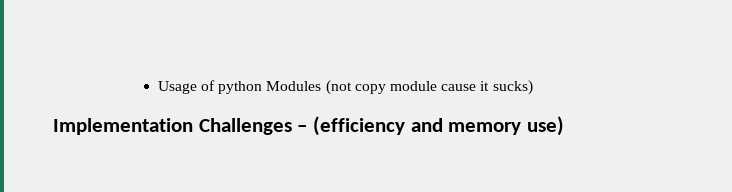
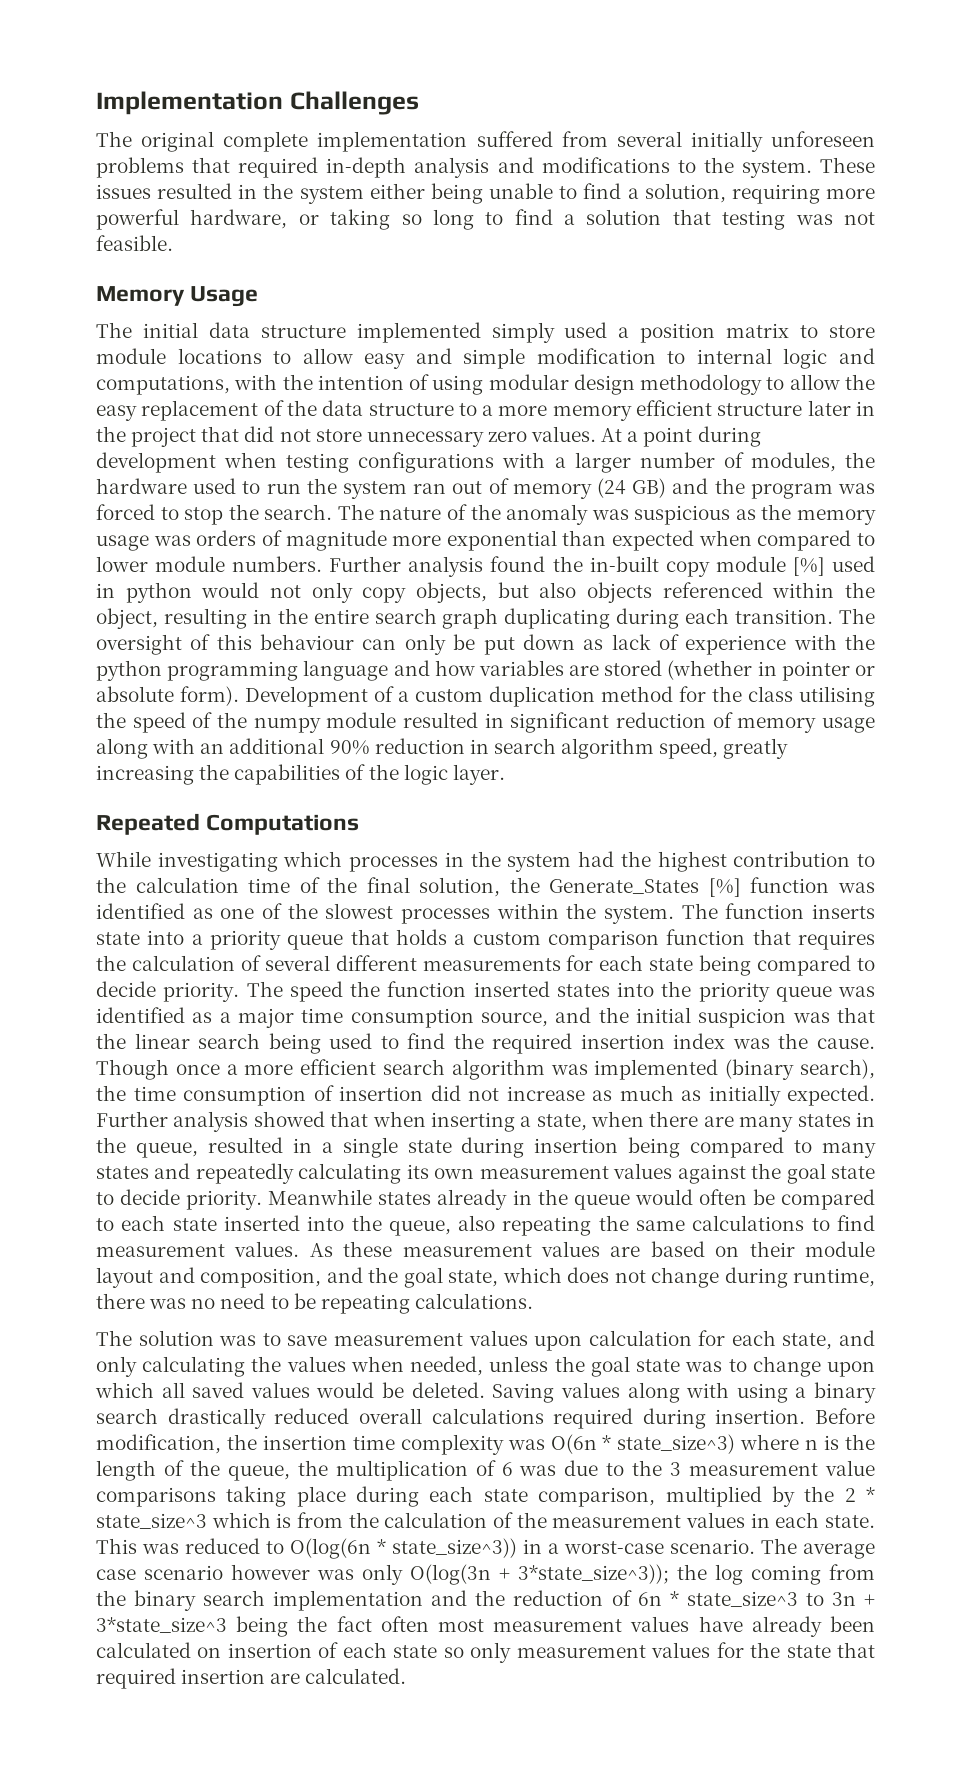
- Usage of python Modules (not copy module cause it sucks)
- Implementation Challenges – (efficiency and memory use)
+ Implementation Challenges
+ The original complete implementation suffered from several initially unforeseen problems that required in-depth analysis and modifications to the system. These issues resulted in the system either being unable to find a solution, requiring more powerful hardware, or taking so long to find a solution that testing was not feasible.
+ Memory Usage
+ The initial data structure implemented simply used a position matrix to store module locations to allow easy and simple modification to internal logic and computations, with the intention of using modular design methodology to allow the easy replacement of the data structure to a more memory efficient structure later in the project that did not store unnecessary zero values. At a point during development when testing configurations with a larger number of modules, the hardware used to run the system ran out of memory (24 GB) and the program was forced to stop the search. The nature of the anomaly was suspicious as the memory usage was orders of magnitude more exponential than expected when compared to lower module numbers. Further analysis found the in-built copy module [%] used in python would not only copy objects, but also objects referenced within the object, resulting in the entire search graph duplicating during each transition. The oversight of this behaviour can only be put down as lack of experience with the python programming language and how variables are stored (whether in pointer or absolute form). Development of a custom duplication method for the class utilising the speed of the numpy module resulted in significant reduction of memory usage along with an additional 90% reduction in search algorithm speed, greatly increasing the capabilities of the logic layer.
+ Repeated Computations
+ While investigating which processes in the system had the highest contribution to the calculation time of the final solution, the Generate_States [%] function was identified as one of the slowest processes within the system. The function inserts state into a priority queue that holds a custom comparison function that requires the calculation of several different measurements for each state being compared to decide priority. The speed the function inserted states into the priority queue was identified as a major time consumption source, and the initial suspicion was that the linear search being used to find the required insertion index was the cause. Though once a more efficient search algorithm was implemented (binary search), the time consumption of insertion did not increase as much as initially expected. Further analysis showed that when inserting a state, when there are many states in the queue, resulted in a single state during insertion being compared to many states and repeatedly calculating its own measurement values against the goal state to decide priority. Meanwhile states already in the queue would often be compared to each state inserted into the queue, also repeating the same calculations to find measurement values. As these measurement values are based on their module layout and composition, and the goal state, which does not change during runtime, there was no need to be repeating calculations.
+ The solution was to save measurement values upon calculation for each state, and only calculating the values when needed, unless the goal state was to change upon which all saved values would be deleted. Saving values along with using a binary search drastically reduced overall calculations required during insertion. Before modification, the insertion time complexity was O(6n * state_size^3) where n is the length of the queue, the multiplication of 6 was due to the 3 measurement value comparisons taking place during each state comparison, multiplied by the 2 * state_size^3 which is from the calculation of the measurement values in each state. This was reduced to O(log(6n * state_size^3)) in a worst-case scenario. The average case scenario however was only O(log(3n + 3*state_size^3)); the log coming from the binary search implementation and the reduction of 6n * state_size^3 to 3n + 3*state_size^3 being the fact often most measurement values have already been calculated on insertion of each state so only measurement values for the state that required insertion are calculated.

